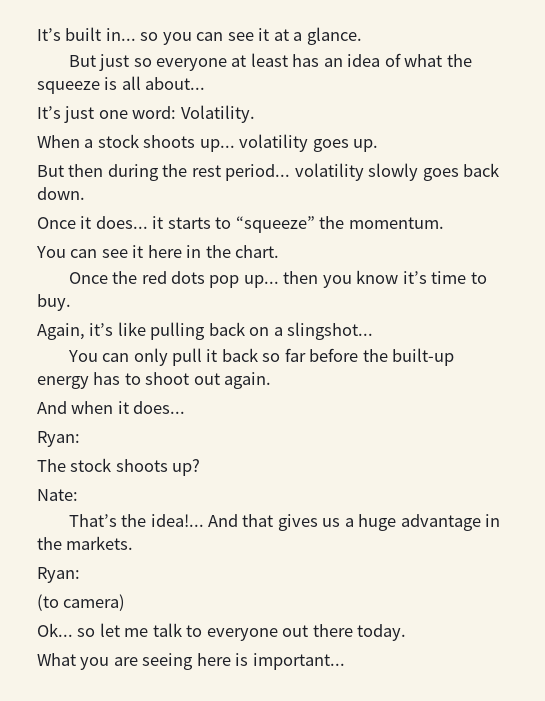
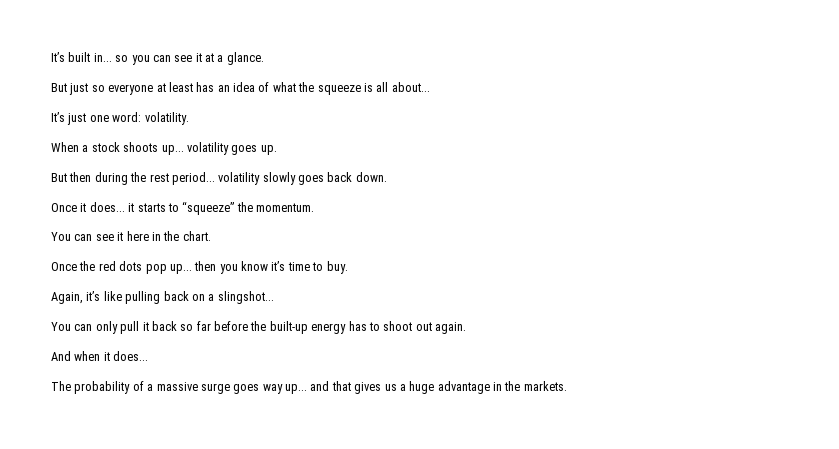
- It’s just one word: Volatility.
+ It’s just one word: volatility.
  And when it does...
- Ryan:
- The stock shoots up?
- Nate:
- That’s the idea!... And that gives us a huge advantage in the markets.
- Ryan:
- (to camera)
- Ok... so let me talk to everyone out there today.
- What you are seeing here is important...
+ The probability of a massive surge goes way up... and that gives us a huge advantage in the markets.

